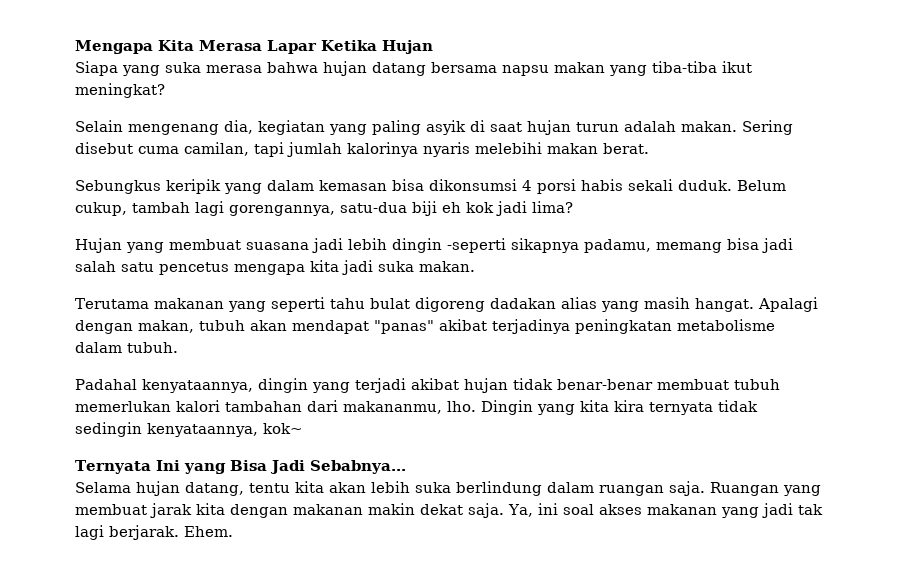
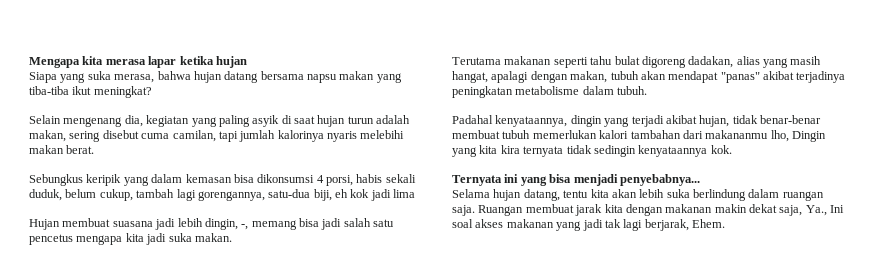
- Mengapa Kita Merasa Lapar Ketika Hujan
+ Mengapa kita merasa lapar ketika hujan
- Siapa yang suka merasa bahwa hujan datang bersama napsu makan yang tiba-tiba ikut meningkat?
+ Siapa yang suka merasa, bahwa hujan datang bersama napsu makan yang tiba-tiba ikut meningkat?
- Selain mengenang dia, kegiatan yang paling asyik di saat hujan turun adalah makan. Sering disebut cuma camilan, tapi jumlah kalorinya nyaris melebihi makan berat.
+ Selain mengenang dia, kegiatan yang paling asyik di saat hujan turun adalah makan, sering disebut cuma camilan, tapi jumlah kalorinya nyaris melebihi makan berat.
- Sebungkus keripik yang dalam kemasan bisa dikonsumsi 4 porsi habis sekali duduk. Belum cukup, tambah lagi gorengannya, satu-dua biji eh kok jadi lima?
- Hujan yang membuat suasana jadi lebih dingin -seperti sikapnya padamu, memang bisa jadi salah satu pencetus mengapa kita jadi suka makan.
+ Sebungkus keripik yang dalam kemasan bisa dikonsumsi 4 porsi, habis sekali duduk, belum cukup, tambah lagi gorengannya, satu-dua biji, eh kok jadi lima
+ Hujan membuat suasana jadi lebih dingin, -, memang bisa jadi salah satu pencetus mengapa kita jadi suka makan.
- Terutama makanan yang seperti tahu bulat digoreng dadakan alias yang masih hangat. Apalagi dengan makan, tubuh akan mendapat "panas" akibat terjadinya peningkatan metabolisme dalam tubuh.
+ Terutama makanan seperti tahu bulat digoreng dadakan, alias yang masih hangat, apalagi dengan makan, tubuh akan mendapat "panas" akibat terjadinya peningkatan metabolisme dalam tubuh.
- Padahal kenyataannya, dingin yang terjadi akibat hujan tidak benar-benar membuat tubuh memerlukan kalori tambahan dari makananmu, lho. Dingin yang kita kira ternyata tidak sedingin kenyataannya, kok~
+ Padahal kenyataannya, dingin yang terjadi akibat hujan, tidak benar-benar membuat tubuh memerlukan kalori tambahan dari makananmu lho, Dingin yang kita kira ternyata tidak sedingin kenyataannya kok.
- Ternyata Ini yang Bisa Jadi Sebabnya...
+ Ternyata ini yang bisa menjadi penyebabnya...
- Ruangan yang membuat jarak kita dengan makanan makin dekat saja. Ya, ini soal akses makanan yang jadi tak lagi berjarak. Ehem.
+ Ruangan membuat jarak kita dengan makanan makin dekat saja, Ya., Ini soal akses makanan yang jadi tak lagi berjarak, Ehem.

